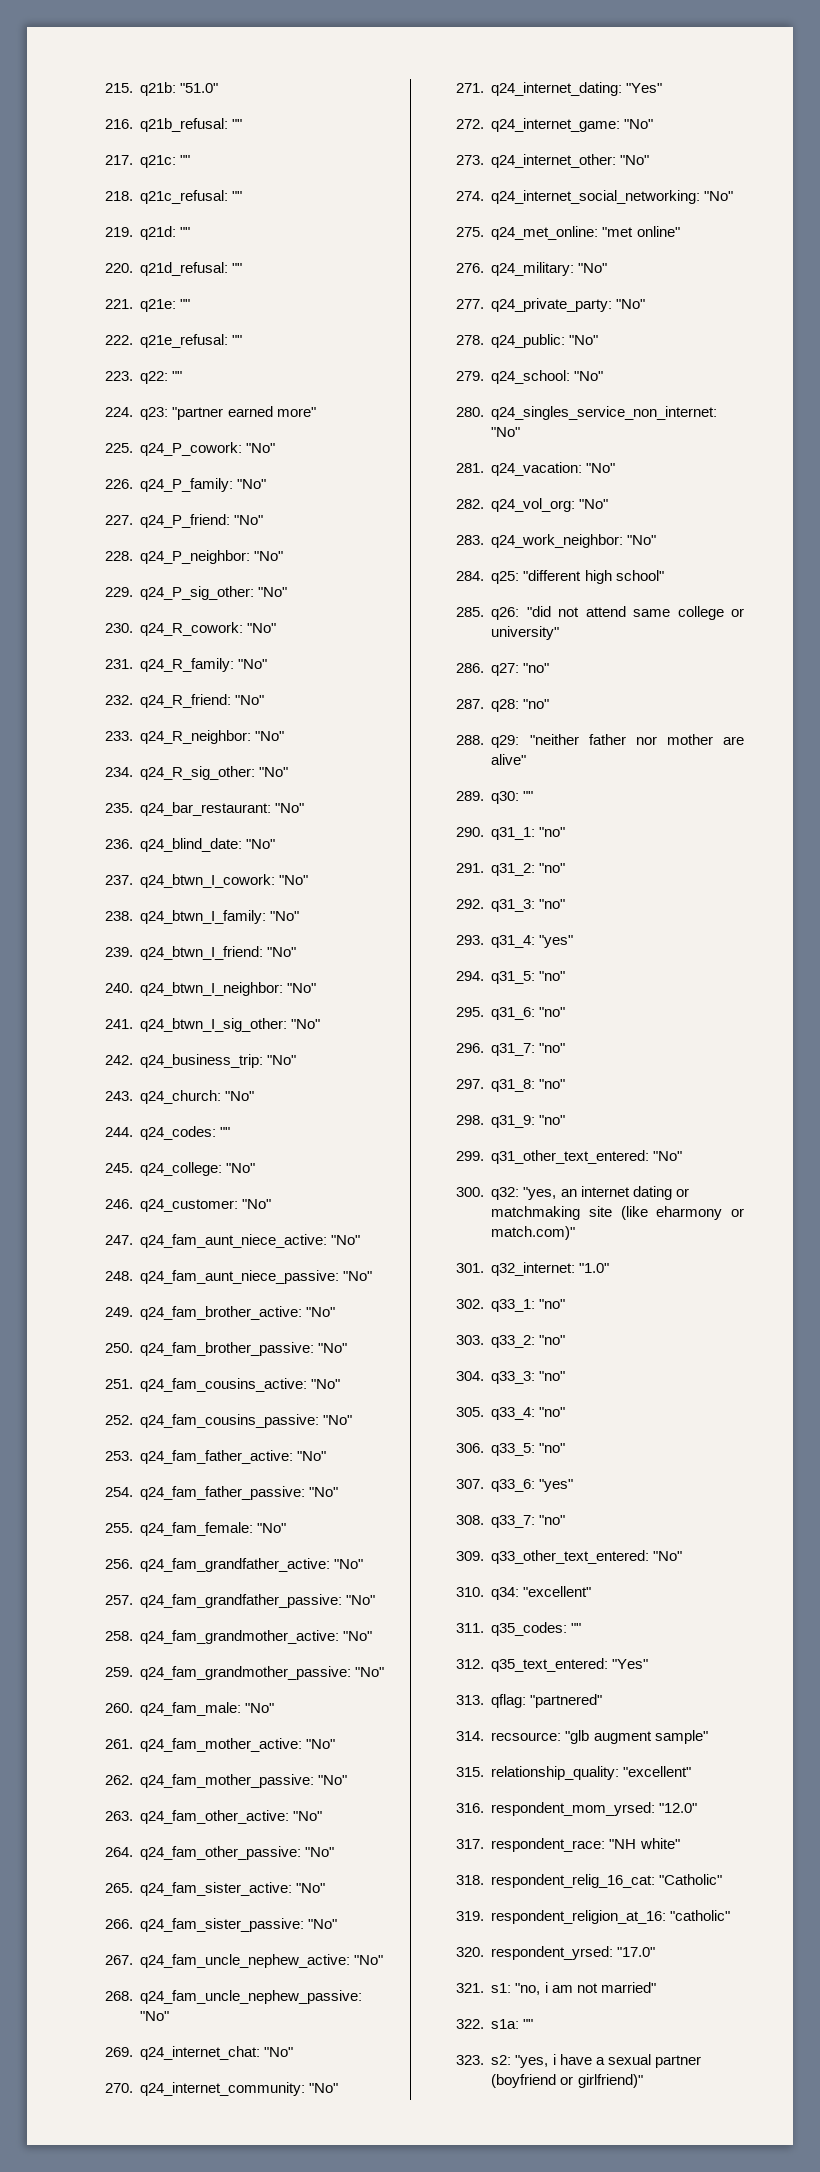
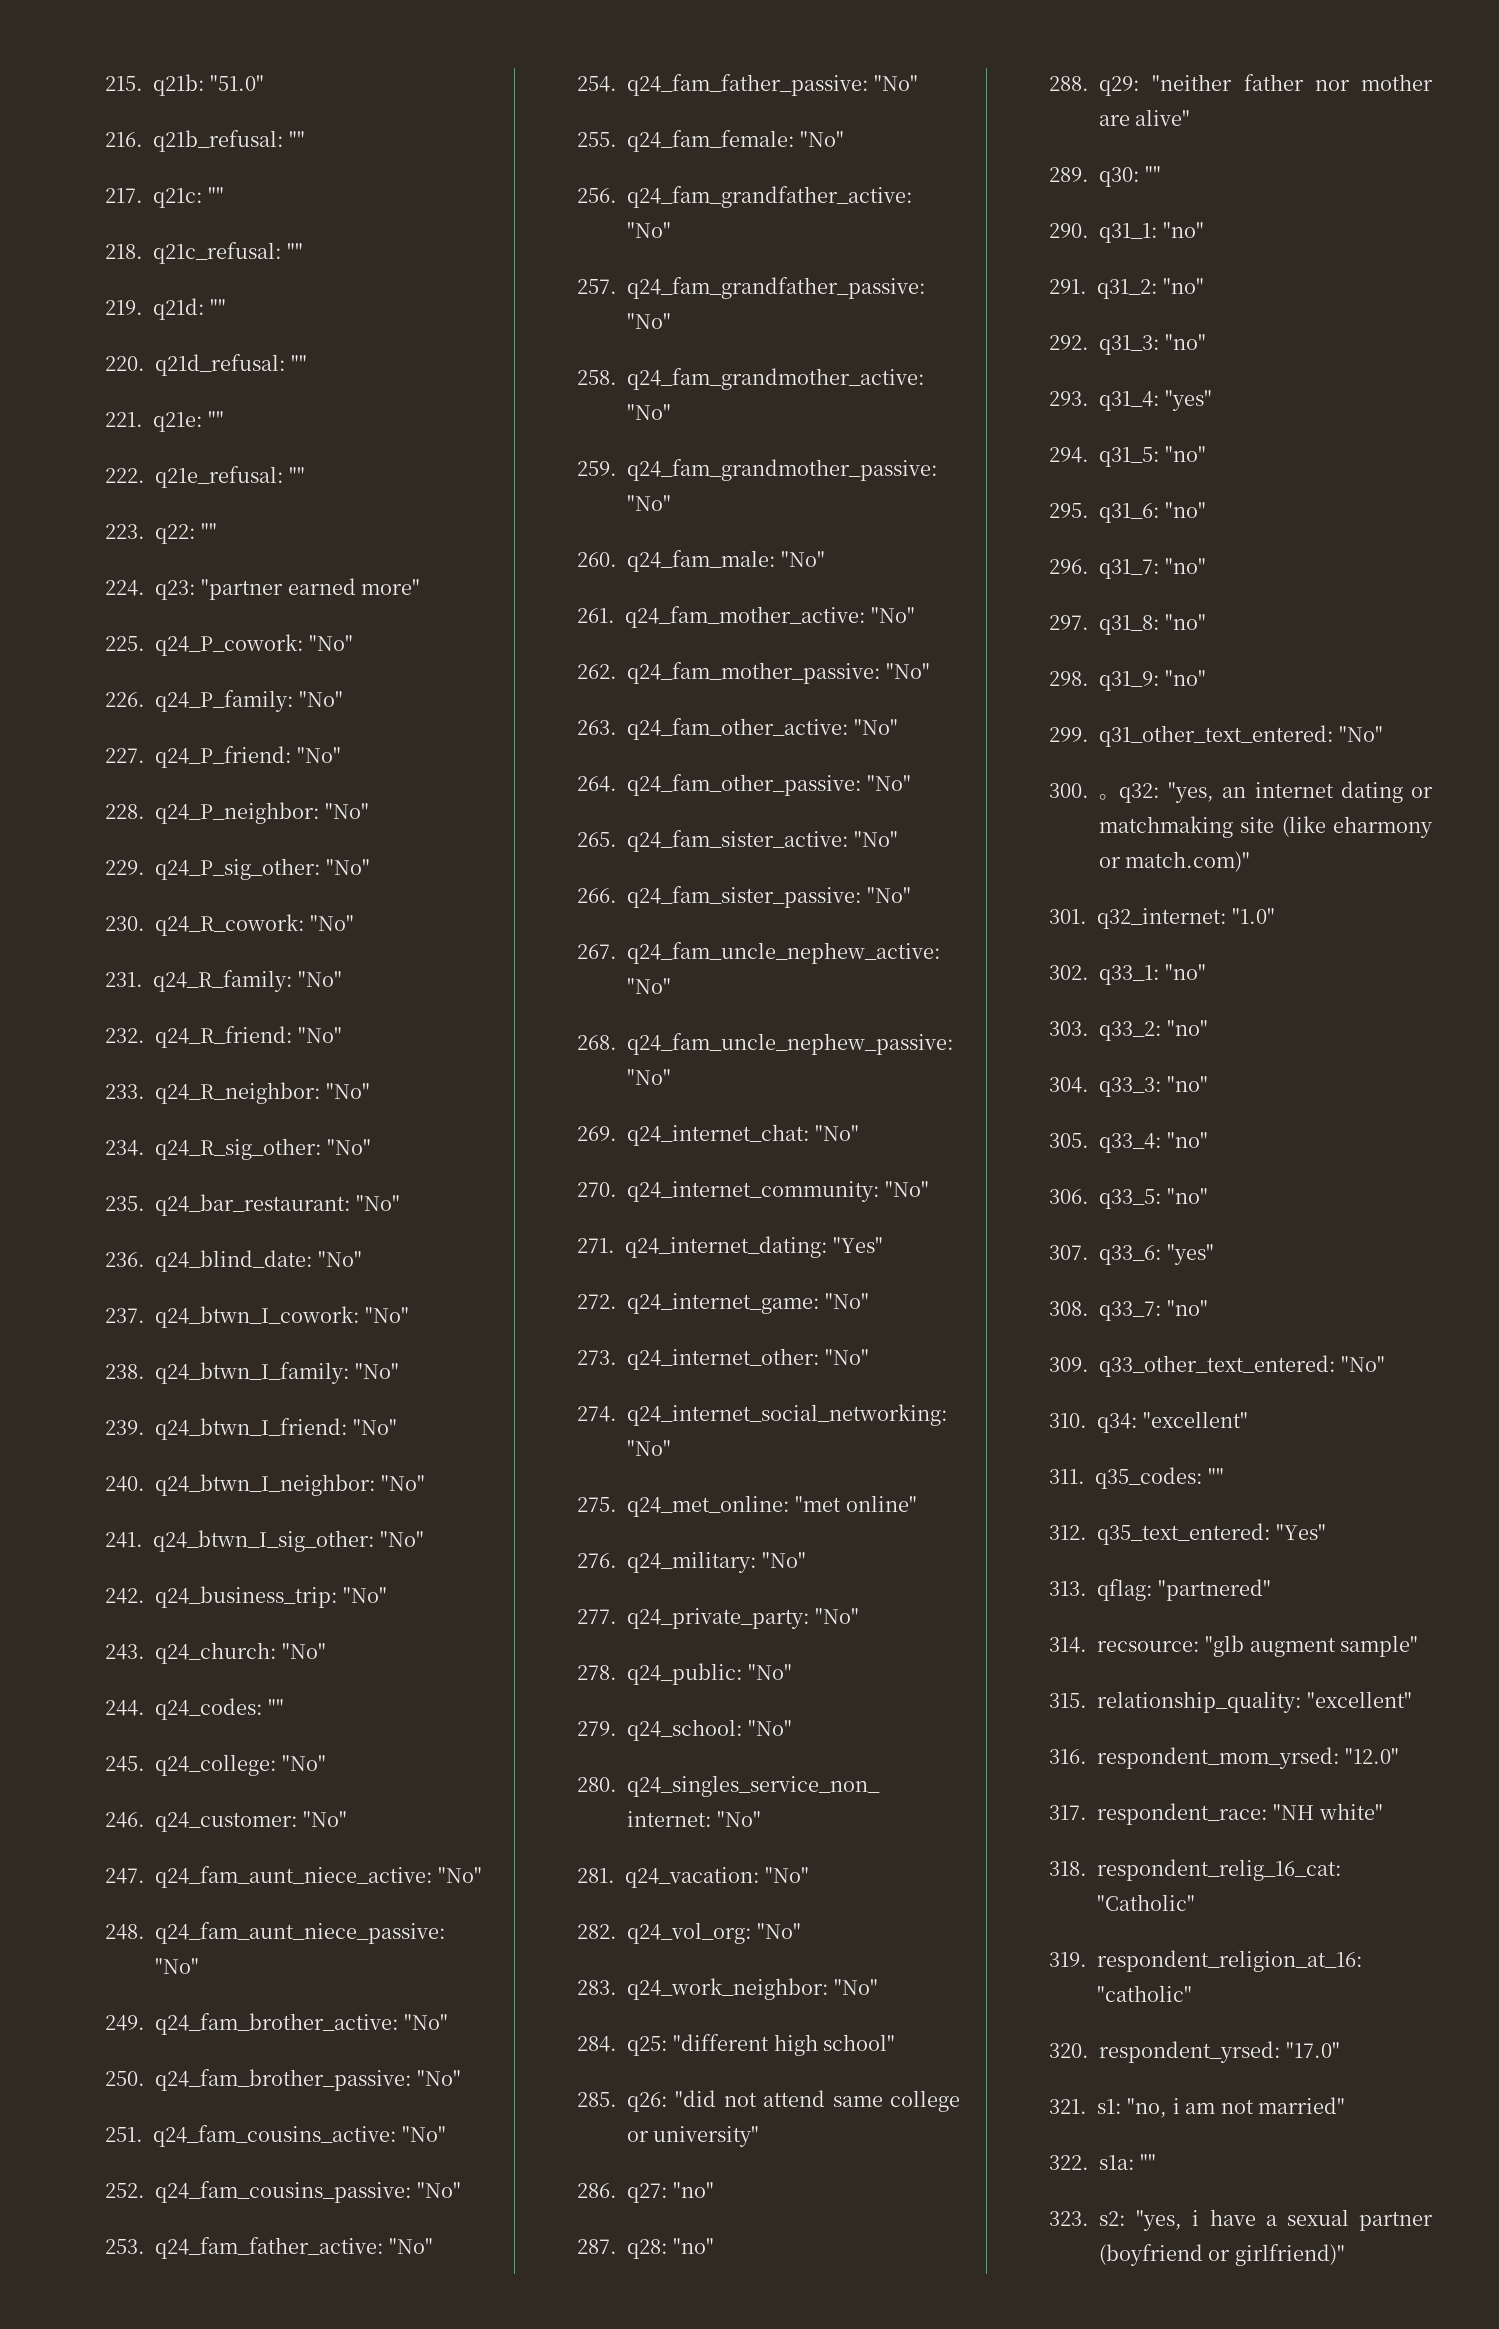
- 300. q32: "yes, an internet dating or matchmaking site (like eharmony or match.com)"
+ 300.。q32: "yes, an internet dating or matchmaking site (like eharmony or match.com)"

